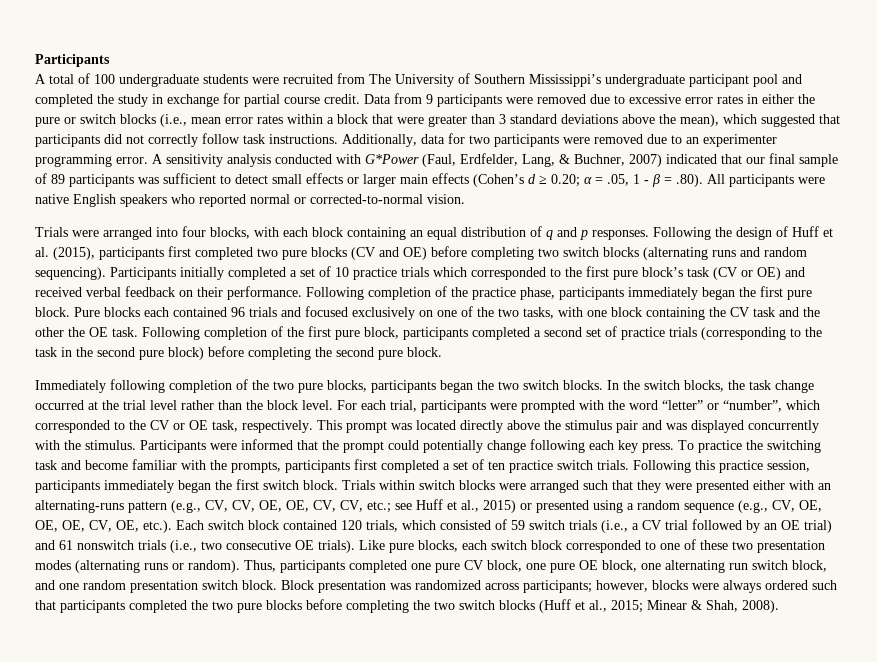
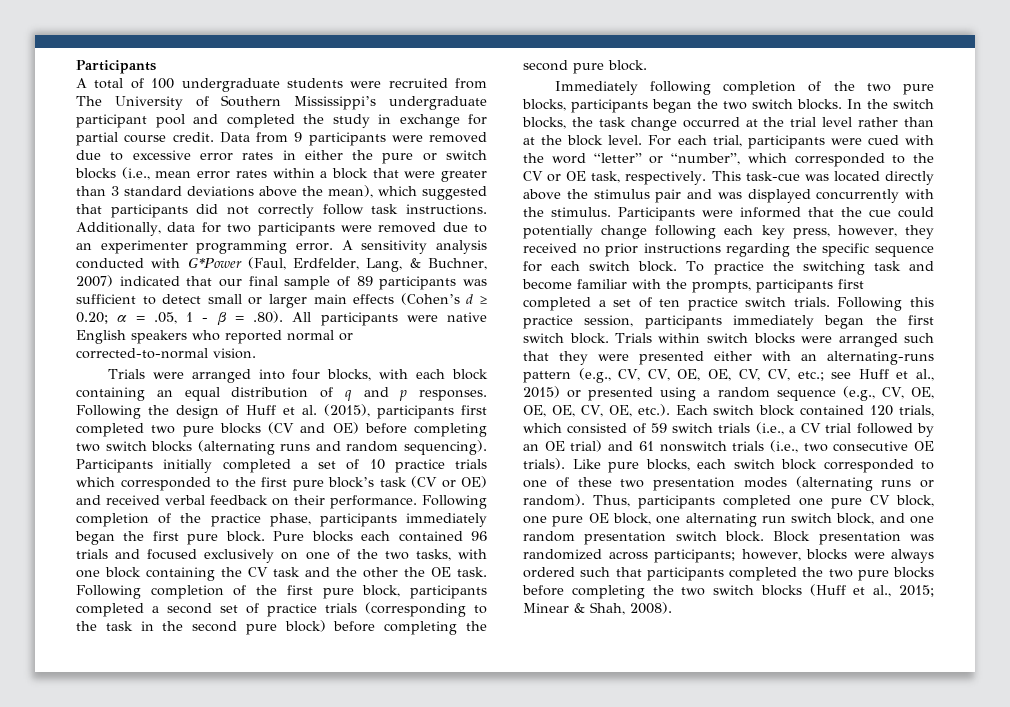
- A sensitivity analysis conducted with G*Power (Faul, Erdfelder, Lang, & Buchner, 2007) indicated that our final sample of 89 participants was sufficient to detect small effects or larger main effects (Cohen’s d ≥ 0.20; α = .05, 1 - β = .80). All participants were native English speakers who reported normal or corrected-to-normal vision.
+ A sensitivity analysis conducted with G*Power (Faul, Erdfelder, Lang, & Buchner, 2007) indicated that our final sample of 89 participants was sufficient to detect small or larger main effects (Cohen’s d ≥ 0.20; α = .05, 1 - β = .80). All participants were native English speakers who reported normal or corrected-to-normal vision.
- In the switch blocks, the task change occurred at the trial level rather than the block level.
+ In the switch blocks, the task change occurred at the trial level rather than at the block level.
- For each trial, participants were prompted with the word “letter” or “number”, which corresponded to the CV or OE task, respectively.
+ For each trial, participants were cued with the word “letter” or “number”, which corresponded to the CV or OE task, respectively.
- This prompt was located directly above the stimulus pair and was displayed concurrently with the stimulus.
+ This task-cue was located directly above the stimulus pair and was displayed concurrently with the stimulus.
- Participants were informed that the prompt could potentially change following each key press.
+ Participants were informed that the cue could potentially change following each key press, however, they received no prior instructions regarding the specific sequence for each switch block.

